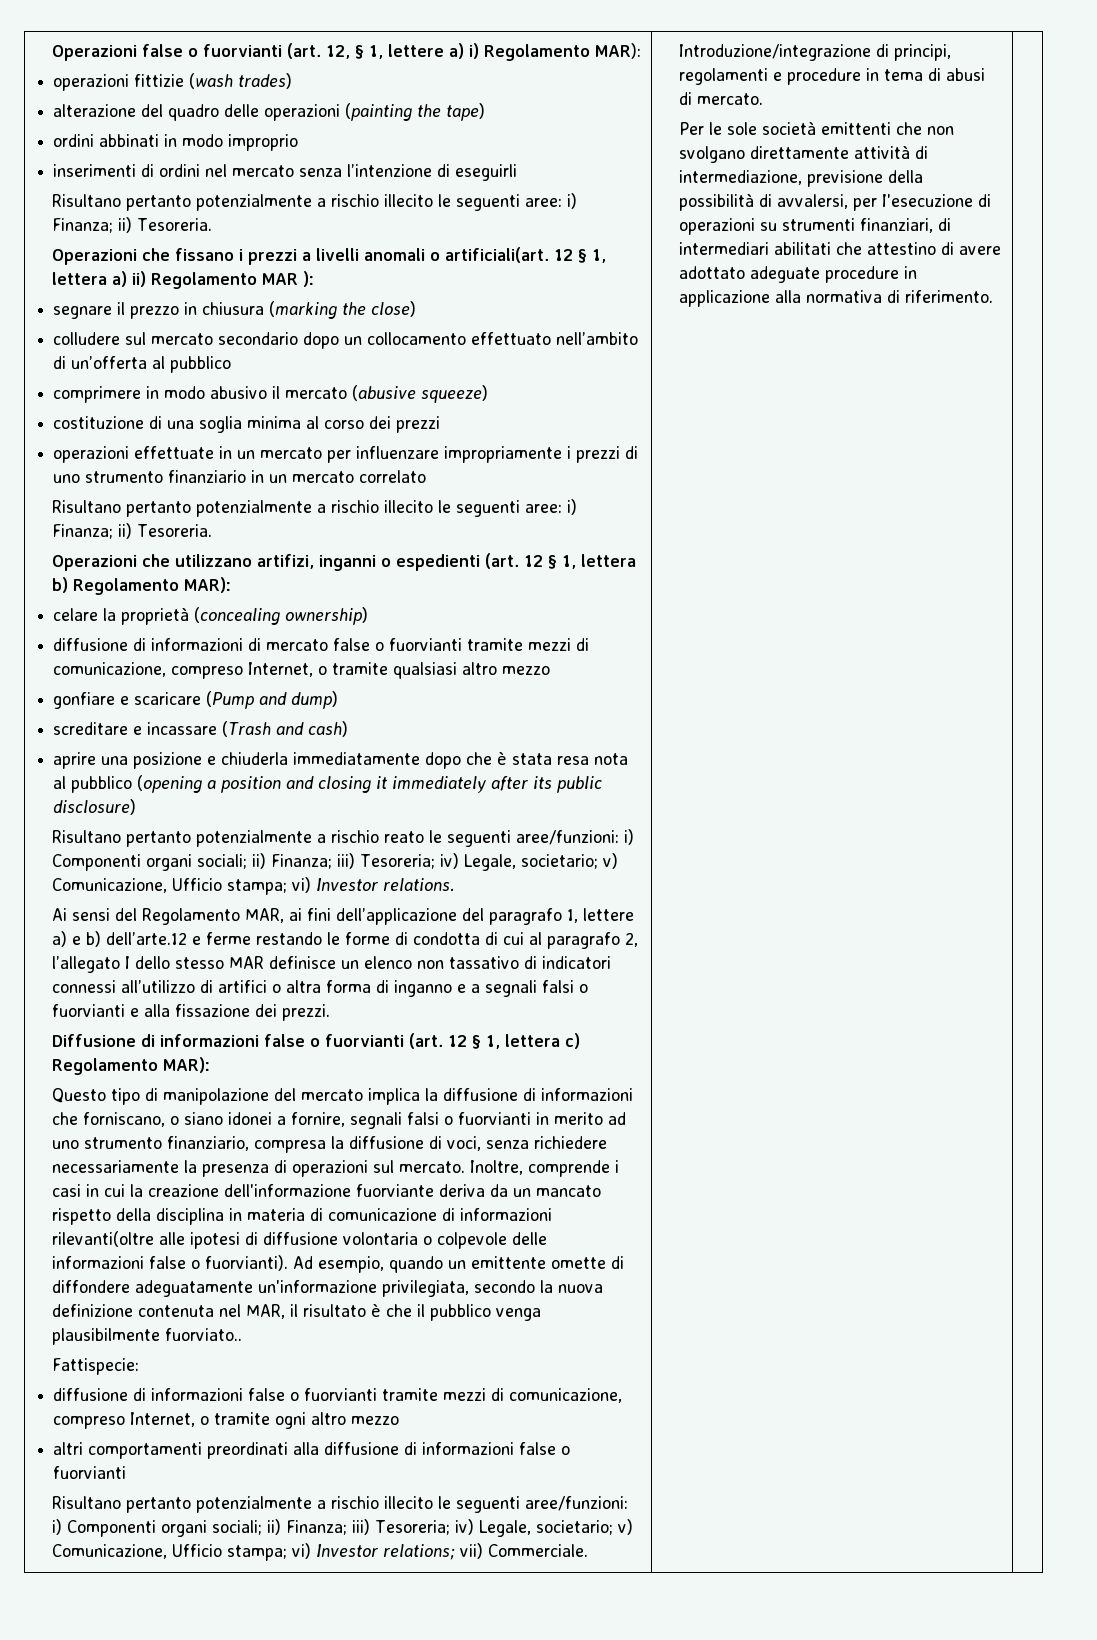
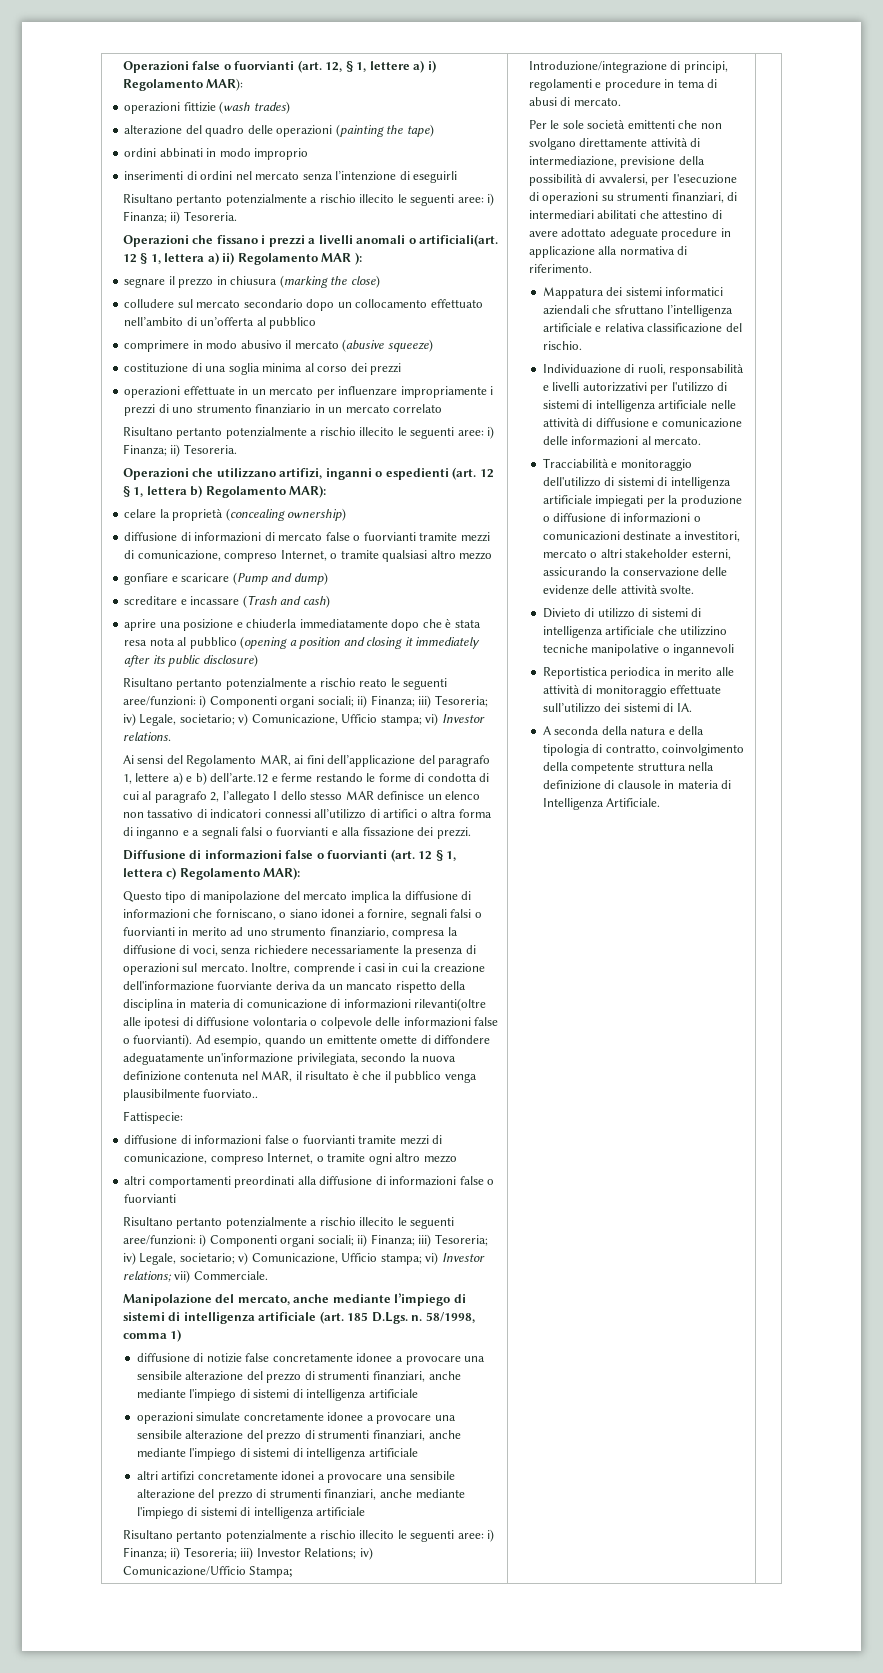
+ Manipolazione del mercato, anche mediante l’impiego di sistemi di intelligenza artificiale (art. 185 D.Lgs. n. 58/1998, comma 1)
+ diffusione di notizie false concretamente idonee a provocare una sensibile alterazione del prezzo di strumenti finanziari, anche mediante l'impiego di sistemi di intelligenza artificiale
+ operazioni simulate concretamente idonee a provocare una sensibile alterazione del prezzo di strumenti finanziari, anche mediante l'impiego di sistemi di intelligenza artificiale
+ altri artifizi concretamente idonei a provocare una sensibile alterazione del prezzo di strumenti finanziari, anche mediante l'impiego di sistemi di intelligenza artificiale
+ Risultano pertanto potenzialmente a rischio illecito le seguenti aree: i) Finanza; ii) Tesoreria; iii) Investor Relations; iv) Comunicazione/Ufficio Stampa;
+ Mappatura dei sistemi informatici aziendali che sfruttano l’intelligenza artificiale e relativa classificazione del rischio.
+ Individuazione di ruoli, responsabilità e livelli autorizzativi per l'utilizzo di sistemi di intelligenza artificiale nelle attività di diffusione e comunicazione delle informazioni al mercato.
+ Tracciabilità e monitoraggio dell'utilizzo di sistemi di intelligenza artificiale impiegati per la produzione o diffusione di informazioni o comunicazioni destinate a investitori, mercato o altri stakeholder esterni, assicurando la conservazione delle evidenze delle attività svolte.
+ Divieto di utilizzo di sistemi di intelligenza artificiale che utilizzino tecniche manipolative o ingannevoli
+ Reportistica periodica in merito alle attività di monitoraggio effettuate sull’utilizzo dei sistemi di IA.
+ A seconda della natura e della tipologia di contratto, coinvolgimento della competente struttura nella definizione di clausole in materia di Intelligenza Artificiale.

